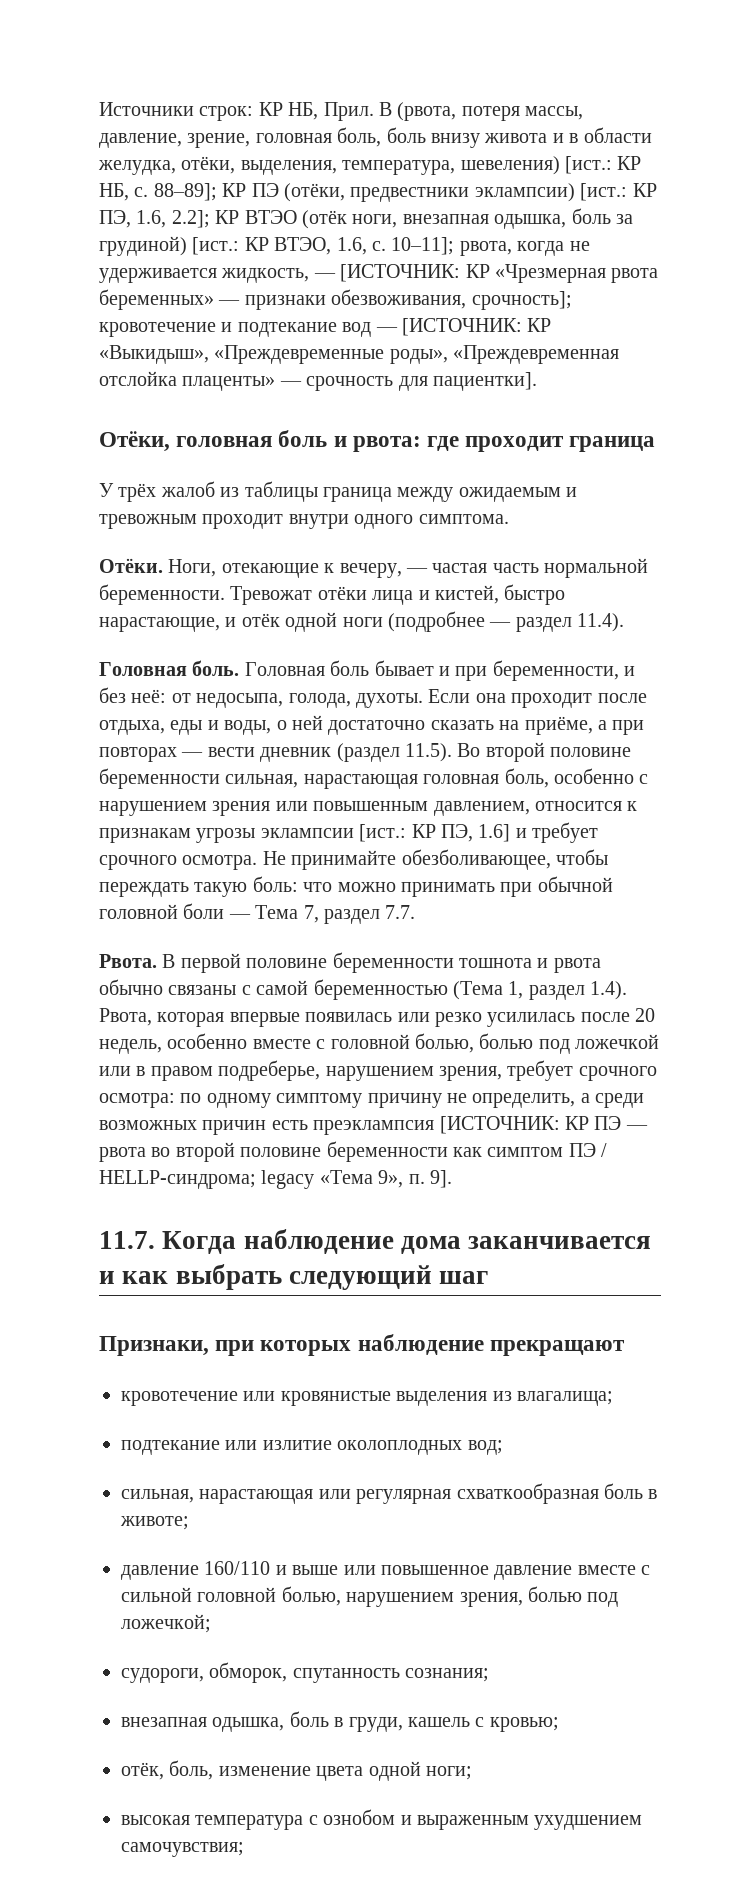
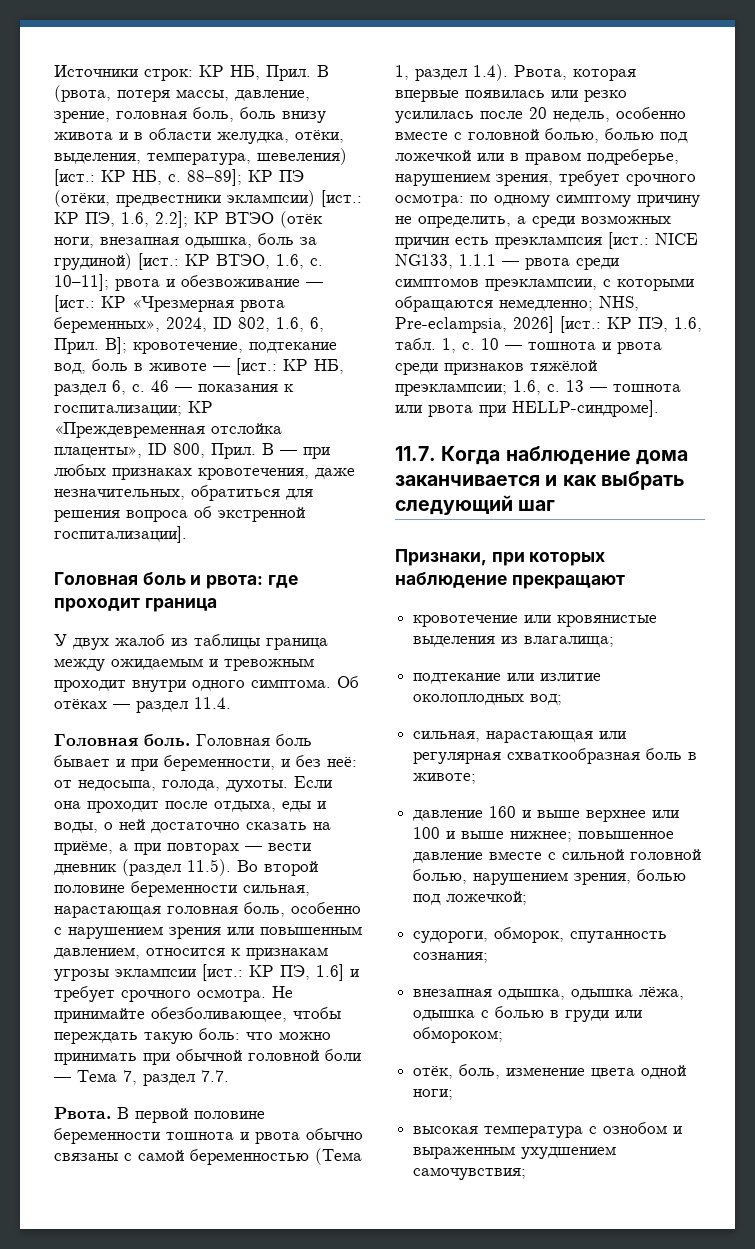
- 10–11]; рвота, когда не удерживается жидкость, — [ИСТОЧНИК: КР «Чрезмерная рвота беременных» — признаки обезвоживания, срочность]; кровотечение и подтекание вод — [ИСТОЧНИК: КР «Выкидыш», «Преждевременные роды», «Преждевременная отслойка плаценты» — срочность для пациентки].
- Отёки, головная боль и рвота: где проходит граница
+ 10–11]; рвота и обезвоживание — [ист.: КР «Чрезмерная рвота беременных», 2024, ID 802, 1.6, 6, Прил. В]; кровотечение, подтекание вод, боль в животе — [ист.: КР НБ, раздел 6, с. 46 — показания к госпитализации; КР «Преждевременная отслойка плаценты», ID 800, Прил. В — при любых признаках кровотечения, даже незначительных, обратиться для решения вопроса об экстренной госпитализации].
+ Головная боль и рвота: где проходит граница
- У трёх жалоб из таблицы граница между ожидаемым и тревожным проходит внутри одного симптома.
- Отёки. Ноги, отекающие к вечеру, — частая часть нормальной беременности. Тревожат отёки лица и кистей, быстро нарастающие, и отёк одной ноги (подробнее — раздел 11.4).
+ У двух жалоб из таблицы граница между ожидаемым и тревожным проходит внутри одного симптома. Об отёках — раздел 11.4.
- В первой половине беременности тошнота и рвота обычно связаны с самой беременностью (Тема 1, раздел 1.4). Рвота, которая впервые появилась или резко усилилась после 20 недель, особенно вместе с головной болью, болью под ложечкой или в правом подреберье, нарушением зрения, требует срочного осмотра: по одному симптому причину не определить, а среди возможных причин есть преэклампсия [ИСТОЧНИК: КР ПЭ — рвота во второй половине беременности как симптом ПЭ / HELLP-синдрома; legacy «Тема 9», п. 9].
+ В первой половине беременности тошнота и рвота обычно связаны с самой беременностью (Тема 1, раздел 1.4). Рвота, которая впервые появилась или резко усилилась после 20 недель, особенно вместе с головной болью, болью под ложечкой или в правом подреберье, нарушением зрения, требует срочного осмотра: по одному симптому причину не определить, а среди возможных причин есть преэклампсия [ист.: NICE NG133, 1.1.1 — рвота среди симптомов преэклампсии, с которыми обращаются немедленно; NHS, Pre-eclampsia, 2026] [ист.: КР ПЭ, 1.6, табл. 1, с. 10 — тошнота и рвота среди признаков тяжёлой преэклампсии; 1.6, с. 13 — тошнота или рвота при HELLP-синдроме].
- давление 160/110 и выше или повышенное давление вместе с сильной головной болью, нарушением зрения, болью под ложечкой;
+ давление 160 и выше верхнее или 100 и выше нижнее; повышенное давление вместе с сильной головной болью, нарушением зрения, болью под ложечкой;
- внезапная одышка, боль в груди, кашель с кровью;
+ внезапная одышка, одышка лёжа, одышка с болью в груди или обмороком;

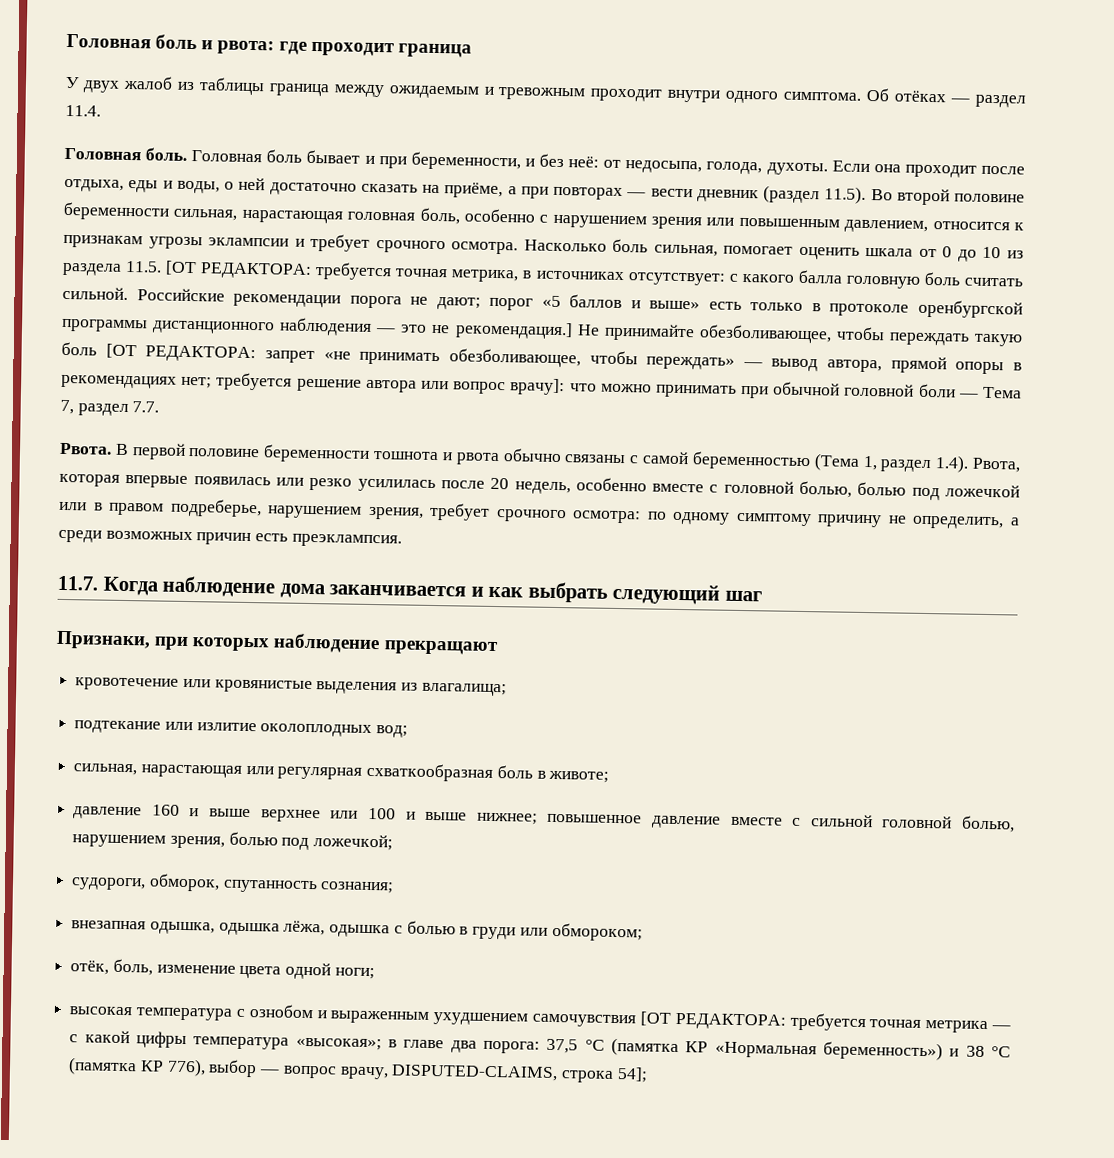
- Источники строк: КР НБ, Прил. В (рвота, потеря массы, давление, зрение, головная боль, боль внизу живота и в области желудка, отёки, выделения, температура, шевеления) [ист.: КР НБ, с. 88–89]; КР ПЭ (отёки, предвестники эклампсии) [ист.: КР ПЭ, 1.6, 2.2]; КР ВТЭО (отёк ноги, внезапная одышка, боль за грудиной) [ист.: КР ВТЭО, 1.6, с. 10–11]; рвота и обезвоживание — [ист.: КР «Чрезмерная рвота беременных», 2024, ID 802, 1.6, 6, Прил. В]; кровотечение, подтекание вод, боль в животе — [ист.: КР НБ, раздел 6, с. 46 — показания к госпитализации; КР «Преждевременная отслойка плаценты», ID 800, Прил. В — при любых признаках кровотечения, даже незначительных, обратиться для решения вопроса об экстренной госпитализации].
- Если она проходит после отдыха, еды и воды, о ней достаточно сказать на приёме, а при повторах — вести дневник (раздел 11.5). Во второй половине беременности сильная, нарастающая головная боль, особенно с нарушением зрения или повышенным давлением, относится к признакам угрозы эклампсии [ист.: КР ПЭ, 1.6] и требует срочного осмотра.
+ Если она проходит после отдыха, еды и воды, о ней достаточно сказать на приёме, а при повторах — вести дневник (раздел 11.5). Во второй половине беременности сильная, нарастающая головная боль, особенно с нарушением зрения или повышенным давлением, относится к признакам угрозы эклампсии и требует срочного осмотра. Насколько боль сильная, помогает оценить шкала от 0 до 10 из раздела 11.5. [ОТ РЕДАКТОРА: требуется точная метрика, в источниках отсутствует: с какого балла головную боль считать сильной. Российские рекомендации порога не дают; порог «5 баллов и выше» есть только в протоколе оренбургской программы дистанционного наблюдения — это не рекомендация.]
- Не принимайте обезболивающее, чтобы переждать такую боль: что можно принимать при обычной головной боли — Тема 7, раздел 7.7.
+ Не принимайте обезболивающее, чтобы переждать такую боль [ОТ РЕДАКТОРА: запрет «не принимать обезболивающее, чтобы переждать» — вывод автора, прямой опоры в рекомендациях нет; требуется решение автора или вопрос врачу]: что можно принимать при обычной головной боли — Тема 7, раздел 7.7.
- В первой половине беременности тошнота и рвота обычно связаны с самой беременностью (Тема 1, раздел 1.4). Рвота, которая впервые появилась или резко усилилась после 20 недель, особенно вместе с головной болью, болью под ложечкой или в правом подреберье, нарушением зрения, требует срочного осмотра: по одному симптому причину не определить, а среди возможных причин есть преэклампсия [ист.: NICE NG133, 1.1.1 — рвота среди симптомов преэклампсии, с которыми обращаются немедленно; NHS, Pre-eclampsia, 2026] [ист.: КР ПЭ, 1.6, табл. 1, с. 10 — тошнота и рвота среди признаков тяжёлой преэклампсии; 1.6, с. 13 — тошнота или рвота при HELLP-синдроме].
+ В первой половине беременности тошнота и рвота обычно связаны с самой беременностью (Тема 1, раздел 1.4). Рвота, которая впервые появилась или резко усилилась после 20 недель, особенно вместе с головной болью, болью под ложечкой или в правом подреберье, нарушением зрения, требует срочного осмотра: по одному симптому причину не определить, а среди возможных причин есть преэклампсия.
- высокая температура с ознобом и выраженным ухудшением самочувствия;
+ высокая температура с ознобом и выраженным ухудшением самочувствия [ОТ РЕДАКТОРА: требуется точная метрика — с какой цифры температура «высокая»; в главе два порога: 37,5 °C (памятка КР «Нормальная беременность») и 38 °C (памятка КР 776), выбор — вопрос врачу, DISPUTED-CLAIMS, строка 54];

